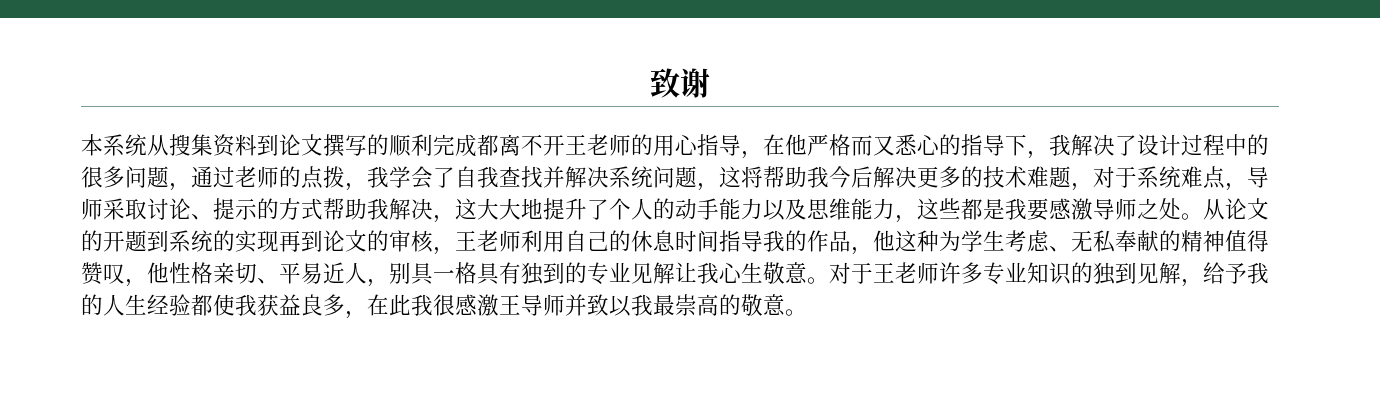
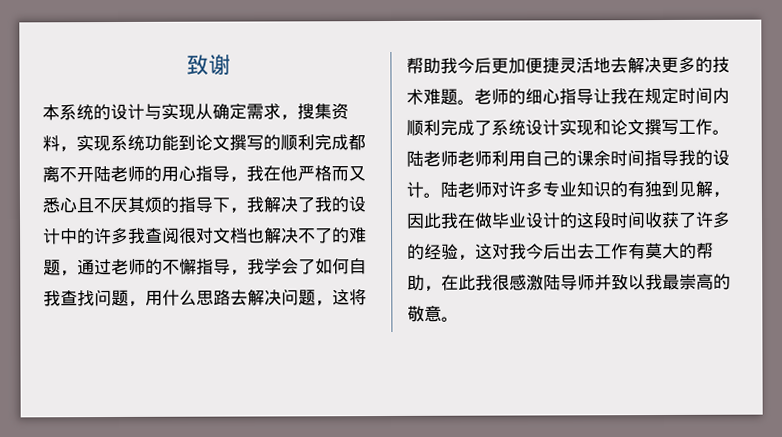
- 本系统从搜集资料到论文撰写的顺利完成都离不开王老师的用心指导，在他严格而又悉心的指导下，我解决了设计过程中的很多问题，通过老师的点拨，我学会了自我查找并解决系统问题，这将帮助我今后解决更多的技术难题，对于系统难点，导师采取讨论、提示的方式帮助我解决，这大大地提升了个人的动手能力以及思维能力，这些都是我要感激导师之处。从论文的开题到系统的实现再到论文的审核，王老师利用自己的休息时间指导我的作品，他这种为学生考虑、无私奉献的精神值得赞叹，他性格亲切、平易近人，别具一格具有独到的专业见解让我心生敬意。对于王老师许多专业知识的独到见解，给予我的人生经验都使我获益良多，在此我很感激王导师并致以我最崇高的敬意。
+ 本系统的设计与实现从确定需求，搜集资料，实现系统功能到论文撰写的顺利完成都离不开陆老师的用心指导，我在他严格而又悉心且不厌其烦的指导下，我解决了我的设计中的许多我查阅很对文档也解决不了的难题，通过老师的不懈指导，我学会了如何自我查找问题，用什么思路去解决问题，这将帮助我今后更加便捷灵活地去解决更多的技术难题。老师的细心指导让我在规定时间内顺利完成了系统设计实现和论文撰写工作。陆老师老师利用自己的课余时间指导我的设计。陆老师对许多专业知识的有独到见解，因此我在做毕业设计的这段时间收获了许多的经验，这对我今后出去工作有莫大的帮助，在此我很感激陆导师并致以我最崇高的敬意。

